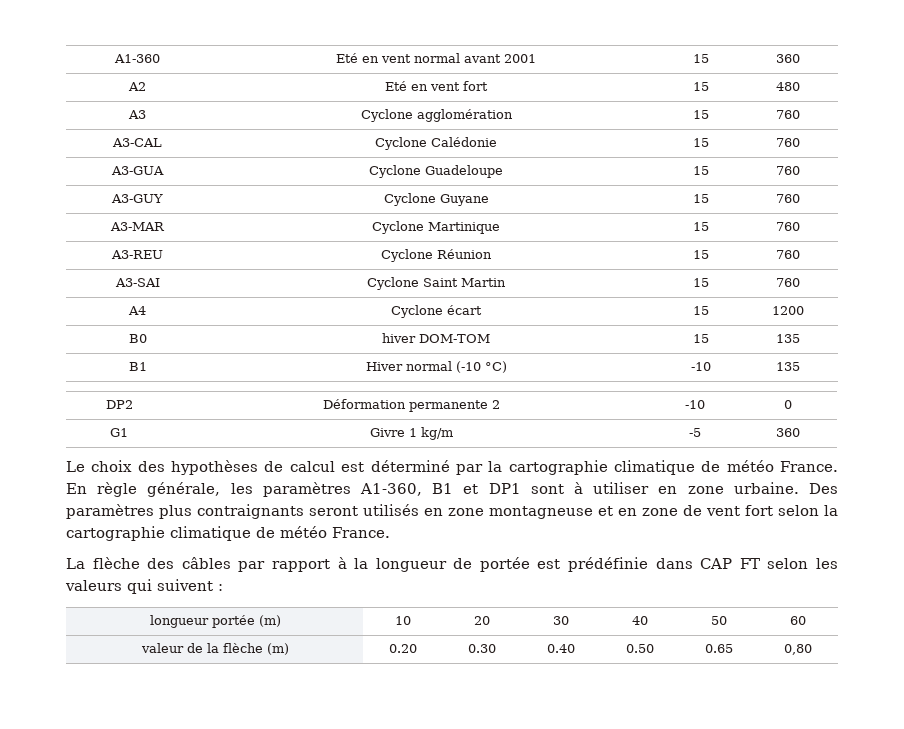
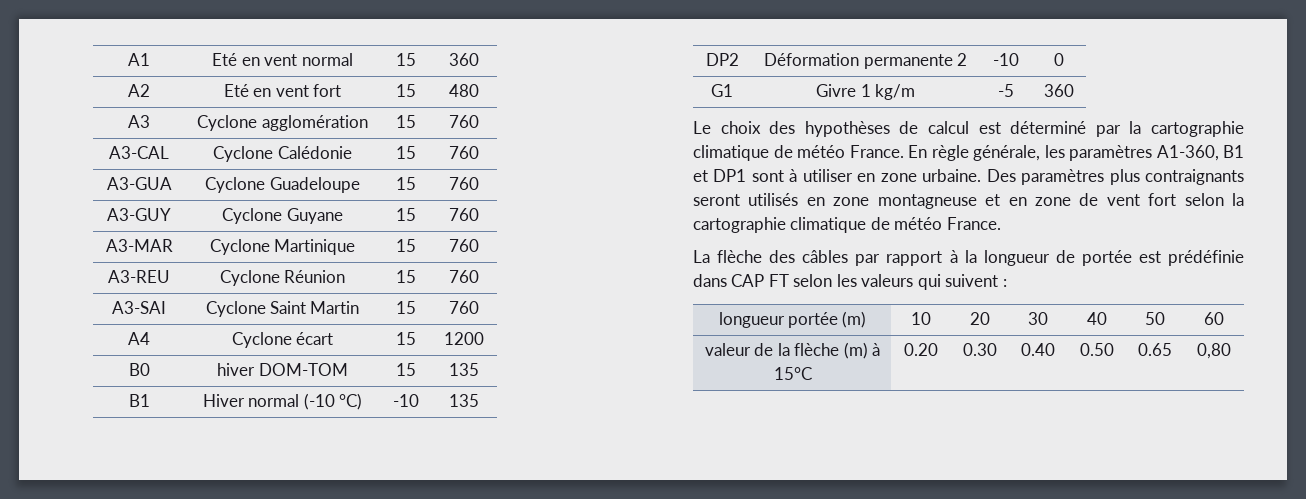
- A1-360 | Eté en vent normal avant 2001 | 15 | 360
+ A1 | Eté en vent normal | 15 | 360
- valeur de la flèche (m) | 0.20 | 0.30 | 0.40 | 0.50 | 0.65 | 0,80
+ valeur de la flèche (m) à 15°C | 0.20 | 0.30 | 0.40 | 0.50 | 0.65 | 0,80

